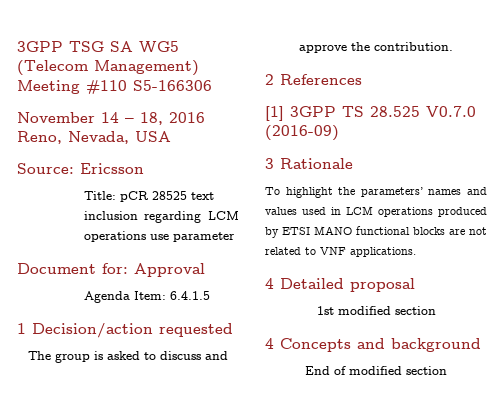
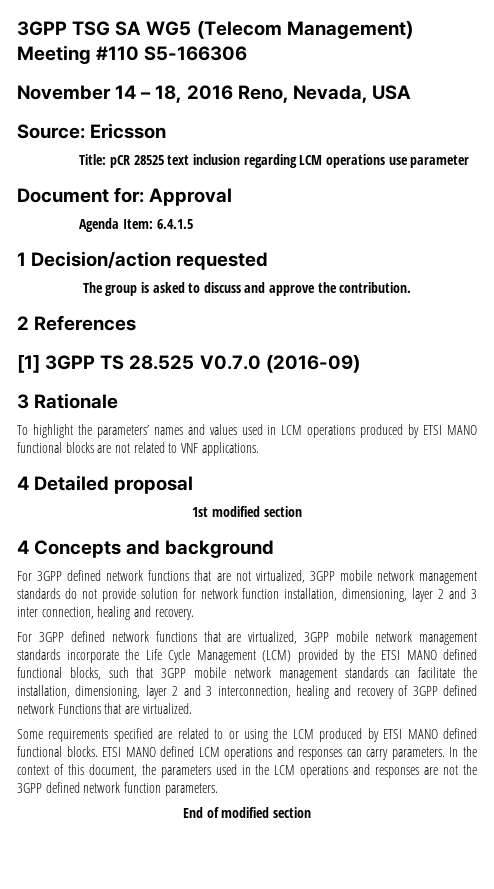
+ For 3GPP defined network functions that are not virtualized, 3GPP mobile network management standards do not provide solution for network function installation, dimensioning, layer 2 and 3 inter connection, healing and recovery.
+ For 3GPP defined network functions that are virtualized, 3GPP mobile network management standards incorporate the Life Cycle Management (LCM) provided by the ETSI MANO defined functional blocks, such that 3GPP mobile network management standards can facilitate the installation, dimensioning, layer 2 and 3 interconnection, healing and recovery of 3GPP defined network Functions that are virtualized.
+ Some requirements specified are related to or using the LCM produced by ETSI MANO defined functional blocks. ETSI MANO defined LCM operations and responses can carry parameters. In the context of this document, the parameters used in the LCM operations and responses are not the 3GPP defined network function parameters.

